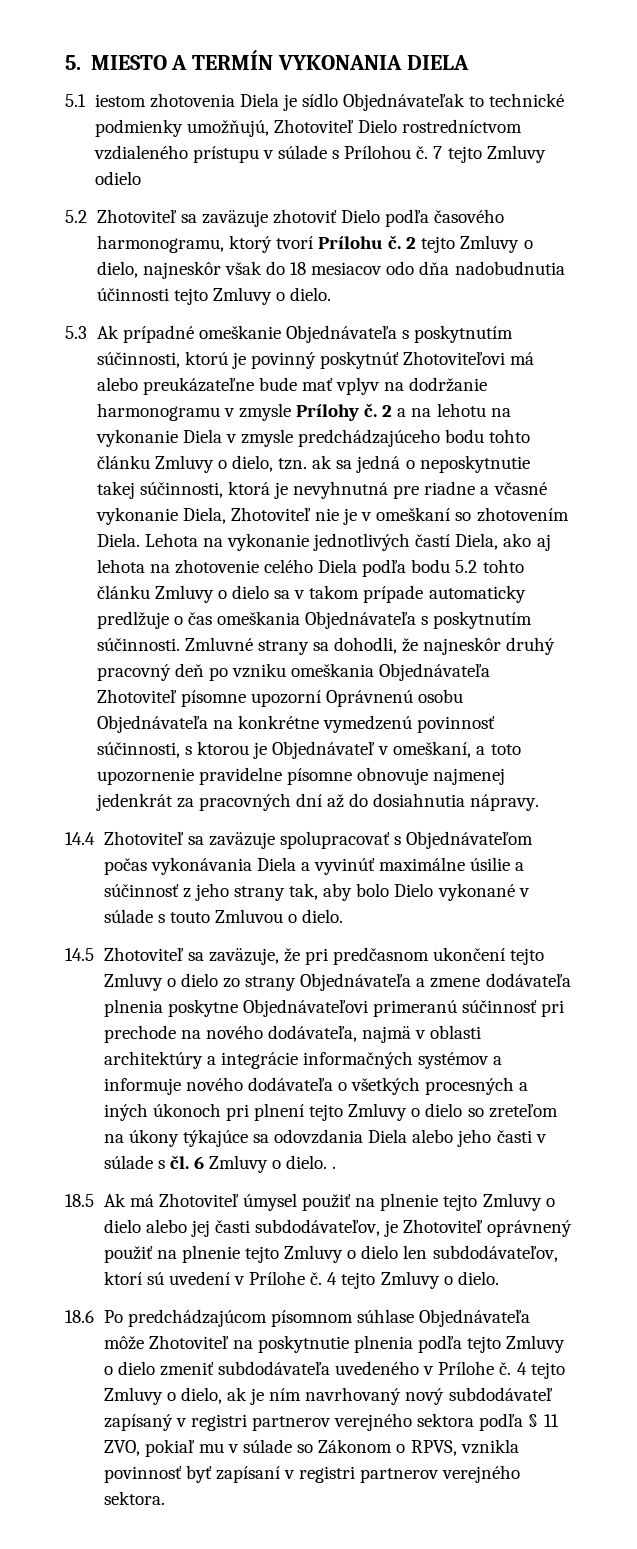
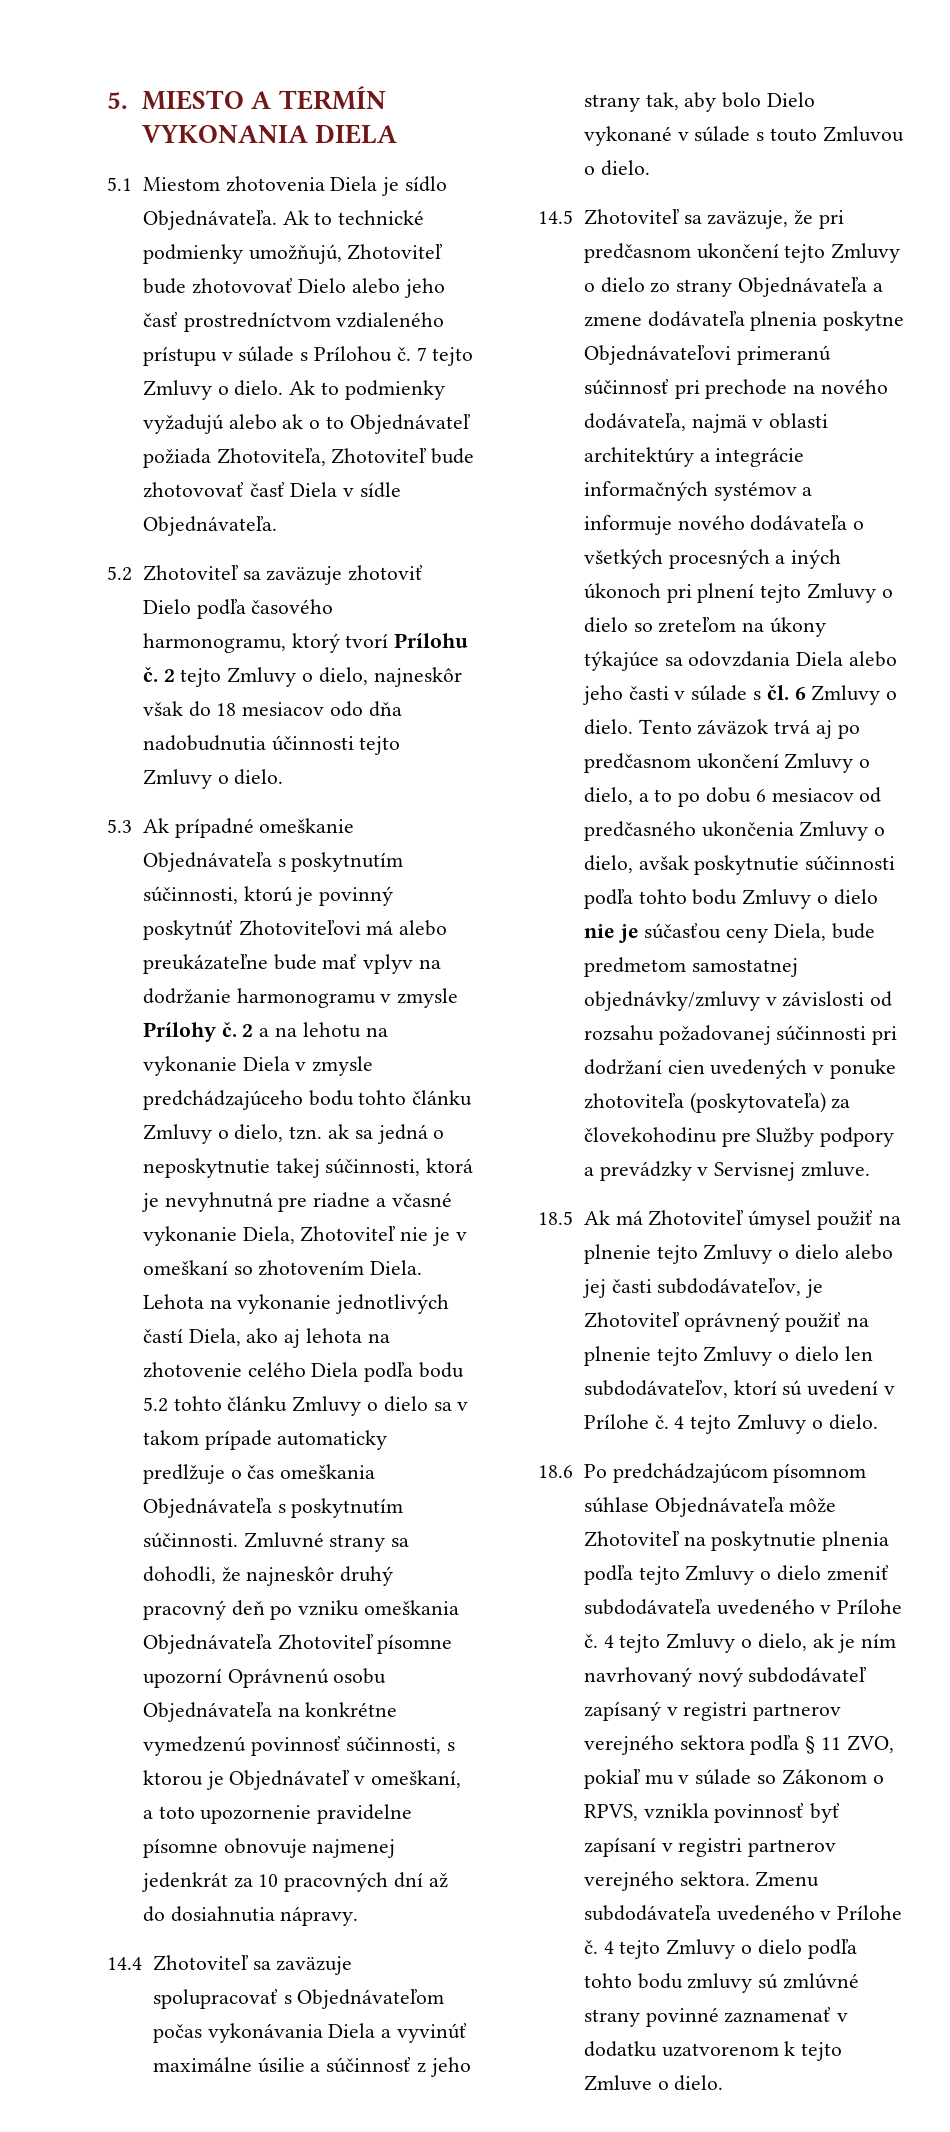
- 5.1 iestom zhotovenia Diela je sídlo Objednávateľak to technické podmienky umožňujú, Zhotoviteľ Dielo rostredníctvom vzdialeného prístupu v súlade s Prílohou č.
+ 5.1 Miestom zhotovenia Diela je sídlo Objednávateľa. Ak to technické podmienky umožňujú, Zhotoviteľ bude zhotovovať Dielo alebo jeho časť prostredníctvom vzdialeného prístupu v súlade s Prílohou č.
- 7 tejto Zmluvy odielo
+ 7 tejto Zmluvy o dielo. Ak to podmienky vyžadujú alebo ak o to Objednávateľ požiada Zhotoviteľa, Zhotoviteľ bude zhotovovať časť Diela v sídle Objednávateľa.
- Zmluvné strany sa dohodli, že najneskôr druhý pracovný deň po vzniku omeškania Objednávateľa Zhotoviteľ písomne upozorní Oprávnenú osobu Objednávateľa na konkrétne vymedzenú povinnosť súčinnosti, s ktorou je Objednávateľ v omeškaní, a toto upozornenie pravidelne písomne obnovuje najmenej jedenkrát za pracovných dní až do dosiahnutia nápravy.
+ Zmluvné strany sa dohodli, že najneskôr druhý pracovný deň po vzniku omeškania Objednávateľa Zhotoviteľ písomne upozorní Oprávnenú osobu Objednávateľa na konkrétne vymedzenú povinnosť súčinnosti, s ktorou je Objednávateľ v omeškaní, a toto upozornenie pravidelne písomne obnovuje najmenej jedenkrát za 10 pracovných dní až do dosiahnutia nápravy.
- 14.5 Zhotoviteľ sa zaväzuje, že pri predčasnom ukončení tejto Zmluvy o dielo zo strany Objednávateľa a zmene dodávateľa plnenia poskytne Objednávateľovi primeranú súčinnosť pri prechode na nového dodávateľa, najmä v oblasti architektúry a integrácie informačných systémov a informuje nového dodávateľa o všetkých procesných a iných úkonoch pri plnení tejto Zmluvy o dielo so zreteľom na úkony týkajúce sa odovzdania Diela alebo jeho časti v súlade s čl. 6 Zmluvy o dielo. .
+ 14.5 Zhotoviteľ sa zaväzuje, že pri predčasnom ukončení tejto Zmluvy o dielo zo strany Objednávateľa a zmene dodávateľa plnenia poskytne Objednávateľovi primeranú súčinnosť pri prechode na nového dodávateľa, najmä v oblasti architektúry a integrácie informačných systémov a informuje nového dodávateľa o všetkých procesných a iných úkonoch pri plnení tejto Zmluvy o dielo so zreteľom na úkony týkajúce sa odovzdania Diela alebo jeho časti v súlade s čl. 6 Zmluvy o dielo. Tento záväzok trvá aj po predčasnom ukončení Zmluvy o dielo, a to po dobu 6 mesiacov od predčasného ukončenia Zmluvy o dielo, avšak poskytnutie súčinnosti podľa tohto bodu Zmluvy o dielo nie je súčasťou ceny Diela, bude predmetom samostatnej objednávky/zmluvy v závislosti od rozsahu požadovanej súčinnosti pri dodržaní cien uvedených v ponuke zhotoviteľa (poskytovateľa) za človekohodinu pre Služby podpory a prevádzky v Servisnej zmluve.
+ Zmenu subdodávateľa uvedeného v Prílohe č. 4 tejto Zmluvy o dielo podľa tohto bodu zmluvy sú zmlúvné strany povinné zaznamenať v dodatku uzatvorenom k tejto Zmluve o dielo.

